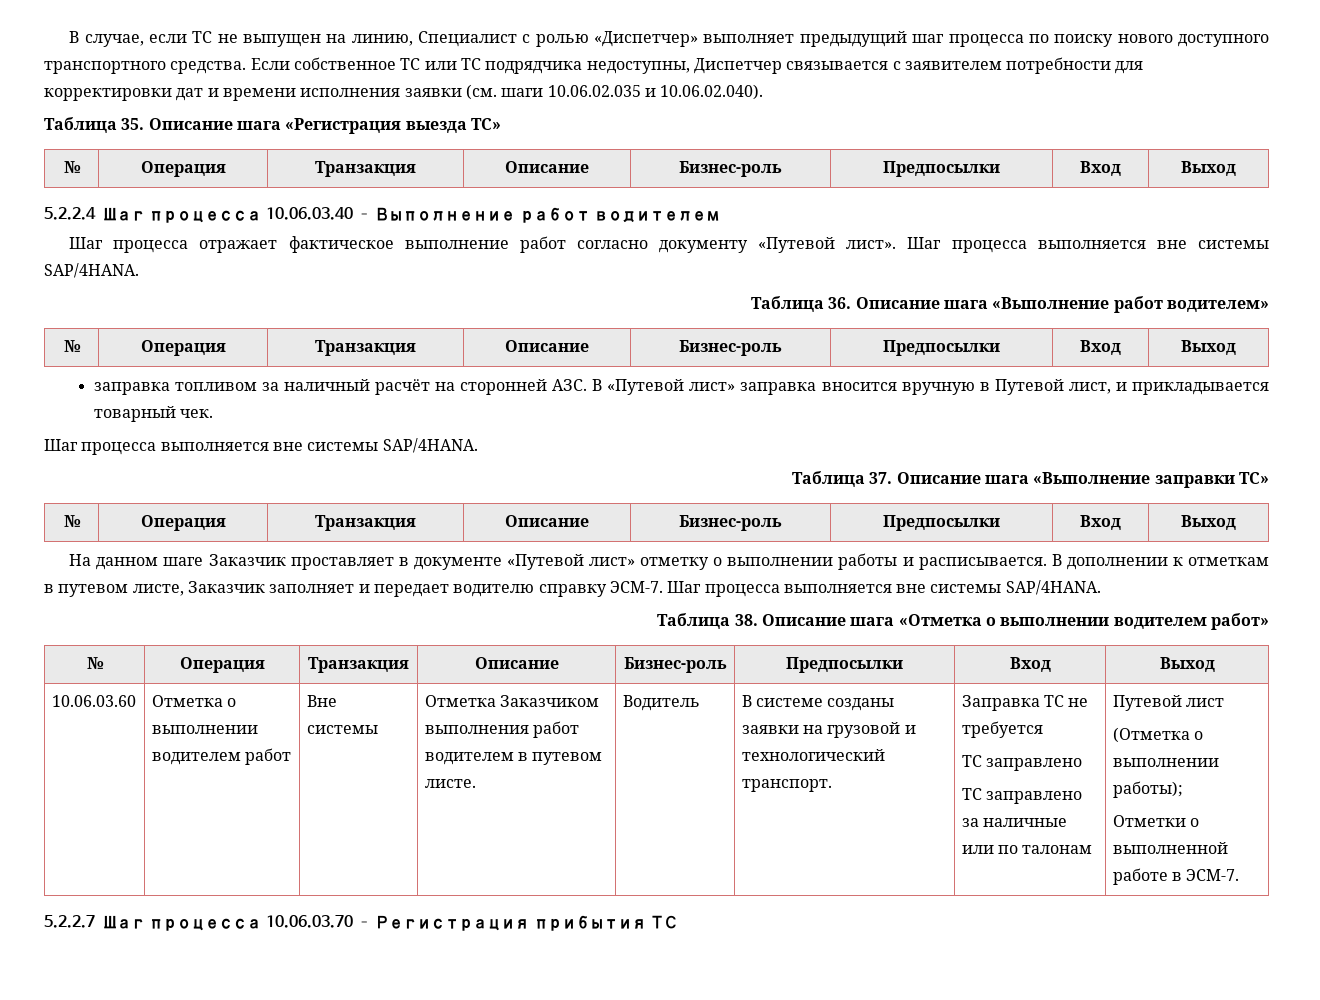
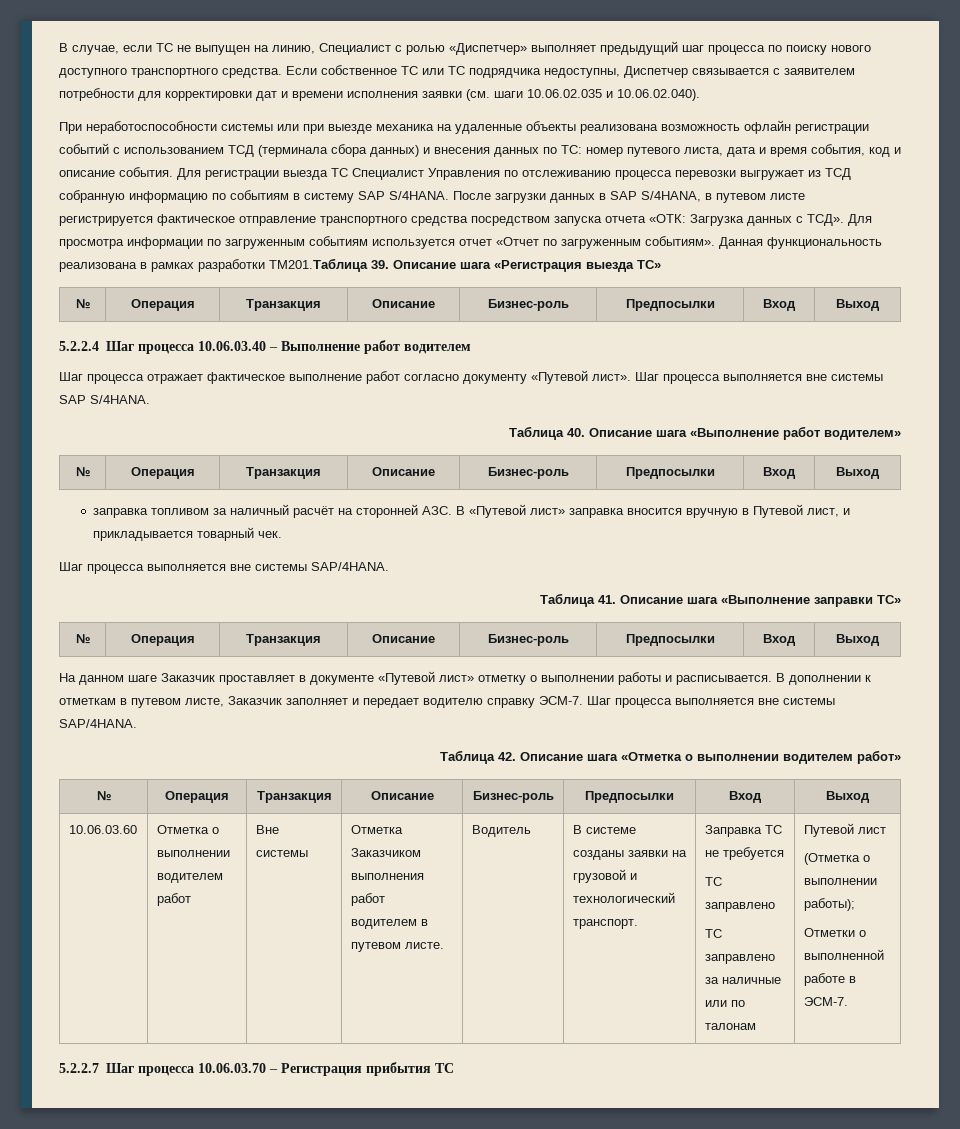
- Таблица 35. Описание шага «Регистрация выезда ТС»
+ При неработоспособности системы или при выезде механика на удаленные объекты реализована возможность офлайн регистрации событий с использованием ТСД (терминала сбора данных) и внесения данных по ТС: номер путевого листа, дата и время события, код и описание события. Для регистрации выезда ТС Специалист Управления по отслеживанию процесса перевозки выгружает из ТСД собранную информацию по событиям в систему SAP S/4HANA. После загрузки данных в SAP S/4HANA, в путевом листе регистрируется фактическое отправление транспортного средства посредством запуска отчета «ОТК: Загрузка данных с ТСД». Для просмотра информации по загруженным событиям используется отчет «Отчет по загруженным событиям». Данная функциональность реализована в рамках разработки ТМ201.Таблица 39. Описание шага «Регистрация выезда ТС»
- Шаг процесса отражает фактическое выполнение работ согласно документу «Путевой лист». Шаг процесса выполняется вне системы SAP/4HANA.
- Таблица 36. Описание шага «Выполнение работ водителем»
+ Шаг процесса отражает фактическое выполнение работ согласно документу «Путевой лист». Шаг процесса выполняется вне системы SAP S/4HANA.
+ Таблица 40. Описание шага «Выполнение работ водителем»
- Таблица 37. Описание шага «Выполнение заправки ТС»
+ Таблица 41. Описание шага «Выполнение заправки ТС»
- Таблица 38. Описание шага «Отметка о выполнении водителем работ»
+ Таблица 42. Описание шага «Отметка о выполнении водителем работ»

